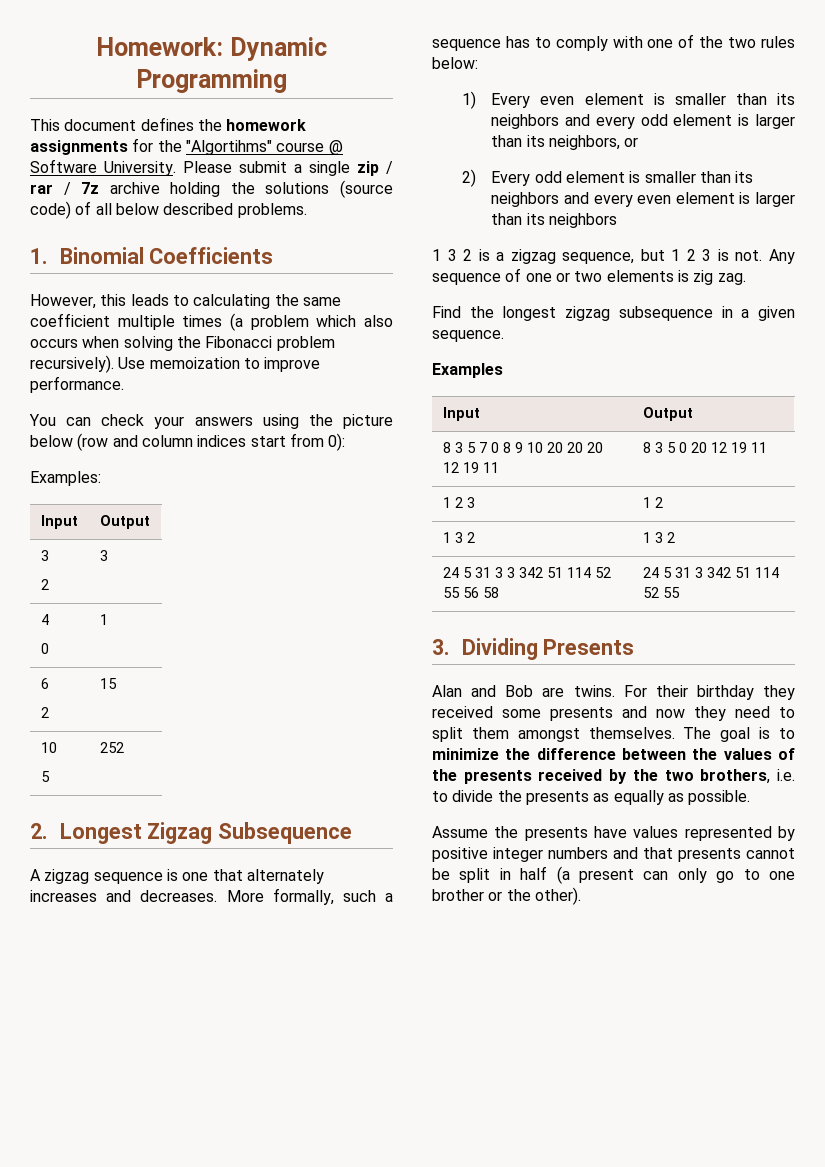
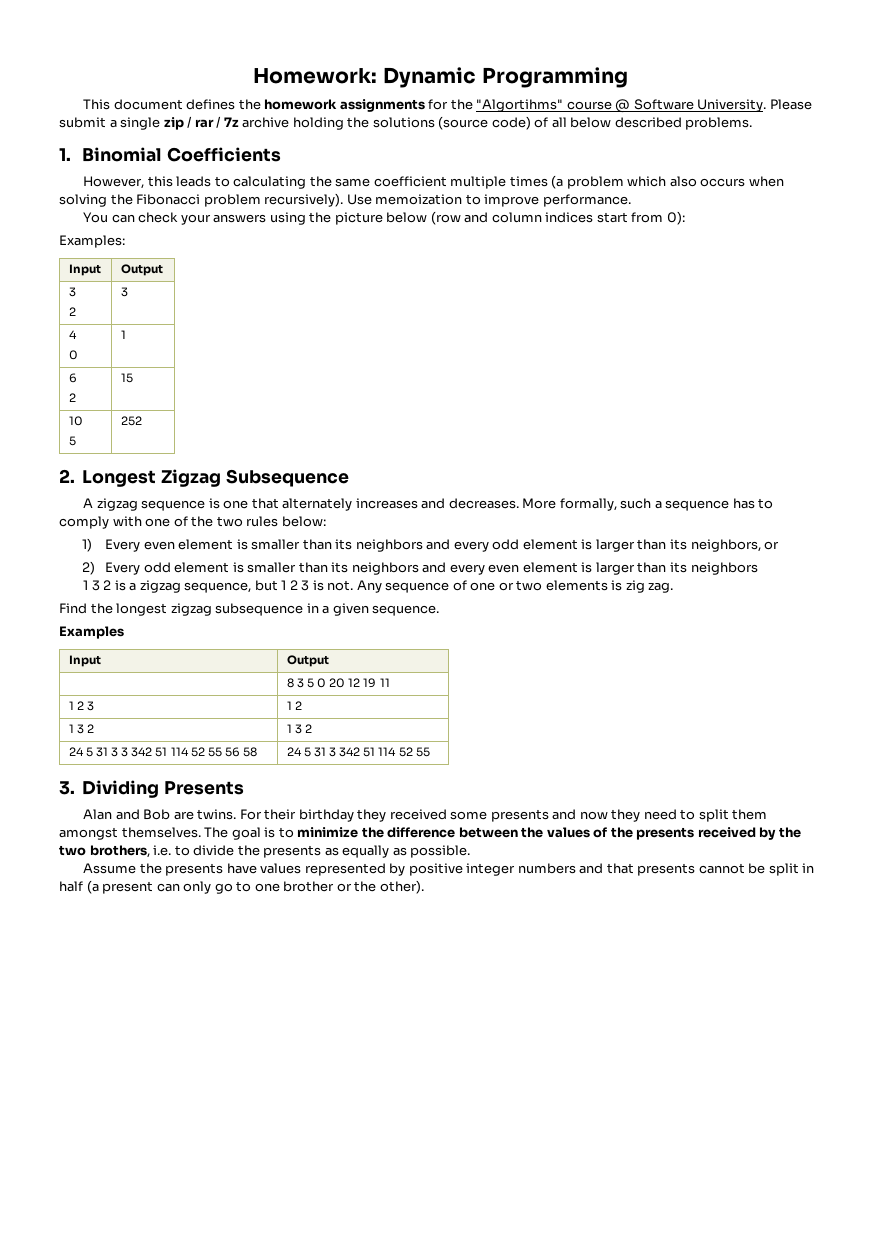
- 8 3 5 7 0 8 9 10 20 20 20 12 19 11 | 8 3 5 0 20 12 19 11
+ | 8 3 5 0 20 12 19 11

